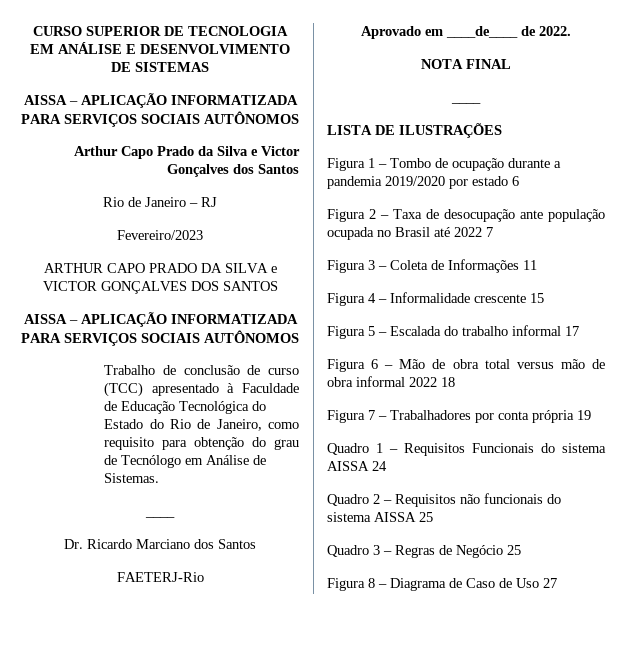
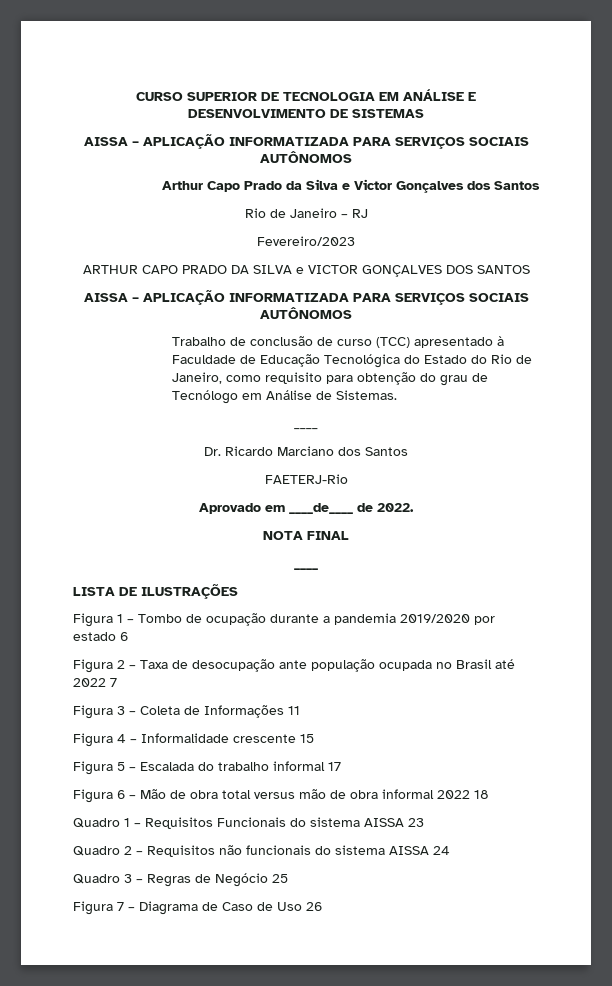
- Figura 7 – Trabalhadores por conta própria 19
- Quadro 1 – Requisitos Funcionais do sistema AISSA 24
+ Quadro 1 – Requisitos Funcionais do sistema AISSA 23
- Quadro 2 – Requisitos não funcionais do sistema AISSA 25
+ Quadro 2 – Requisitos não funcionais do sistema AISSA 24
- Figura 8 – Diagrama de Caso de Uso 27
+ Figura 7 – Diagrama de Caso de Uso 26

